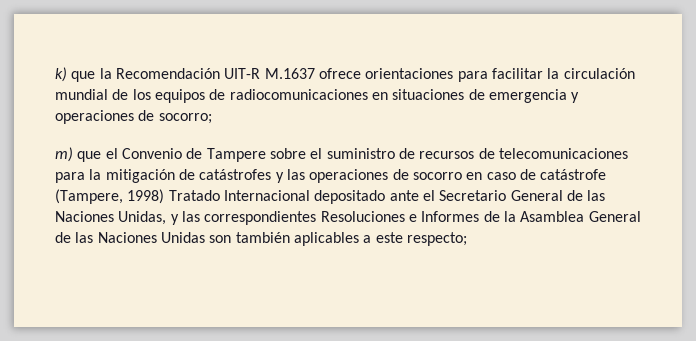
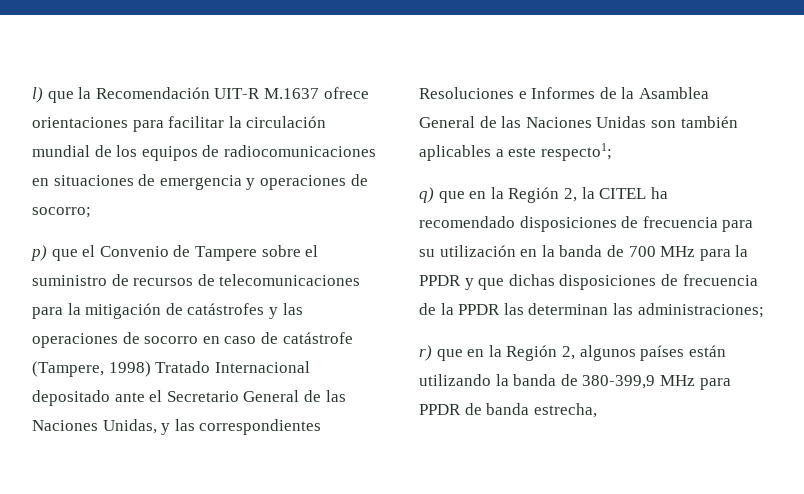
- k) que la Recomendación UIT-R M.1637 ofrece orientaciones para facilitar la circulación mundial de los equipos de radiocomunicaciones en situaciones de emergencia y operaciones de socorro;
+ l) que la Recomendación UIT-R M.1637 ofrece orientaciones para facilitar la circulación mundial de los equipos de radiocomunicaciones en situaciones de emergencia y operaciones de socorro;
- m) que el Convenio de Tampere sobre el suministro de recursos de telecomunicaciones para la mitigación de catástrofes y las operaciones de socorro en caso de catástrofe (Tampere, 1998) Tratado Internacional depositado ante el Secretario General de las Naciones Unidas, y las correspondientes Resoluciones e Informes de la Asamblea General de las Naciones Unidas son también aplicables a este respecto;
+ p) que el Convenio de Tampere sobre el suministro de recursos de telecomunicaciones para la mitigación de catástrofes y las operaciones de socorro en caso de catástrofe (Tampere, 1998) Tratado Internacional depositado ante el Secretario General de las Naciones Unidas, y las correspondientes Resoluciones e Informes de la Asamblea General de las Naciones Unidas son también aplicables a este respecto1;
+ q) que en la Región 2, la CITEL ha recomendado disposiciones de frecuencia para su utilización en la banda de 700 MHz para la PPDR y que dichas disposiciones de frecuencia de la PPDR las determinan las administraciones;
+ r) que en la Región 2, algunos países están utilizando la banda de 380-399,9 MHz para PPDR de banda estrecha,

